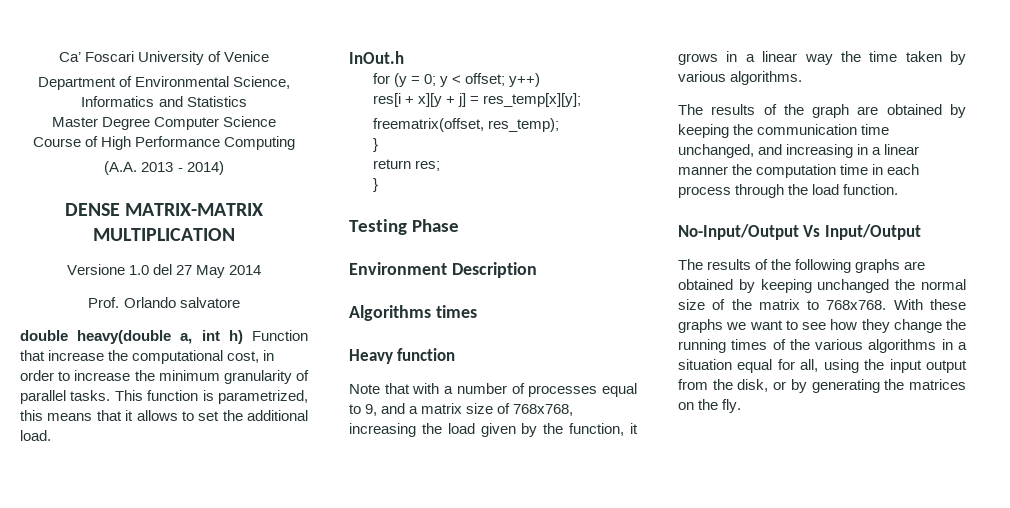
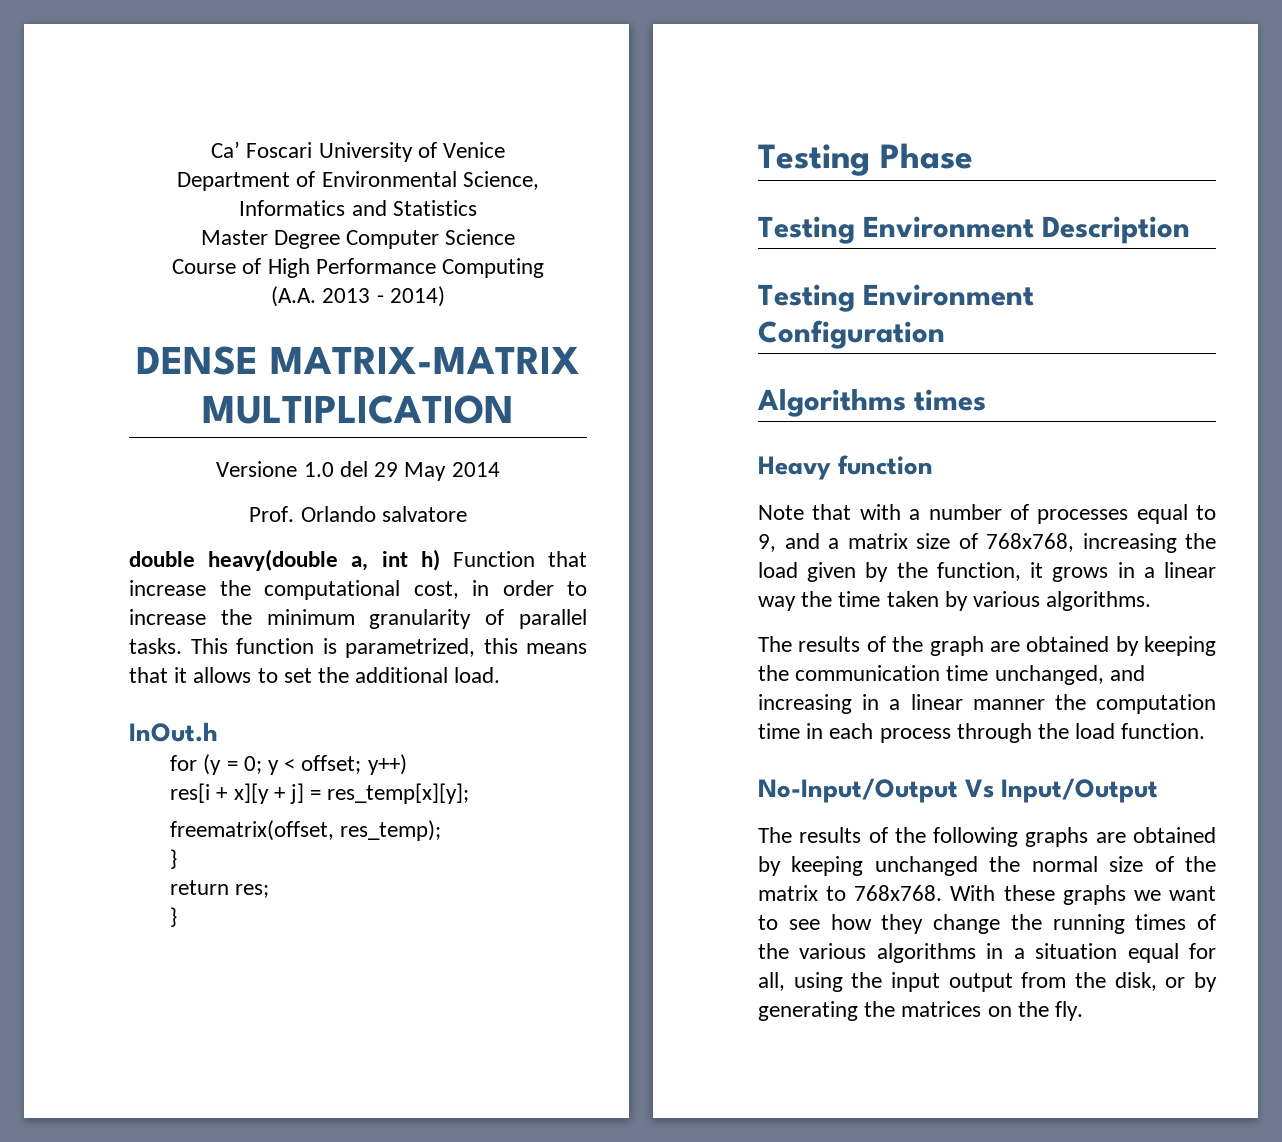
- Versione 1.0 del 27 May 2014
+ Versione 1.0 del 29 May 2014
- Environment Description
+ Testing Environment Description
+ Testing Environment Configuration

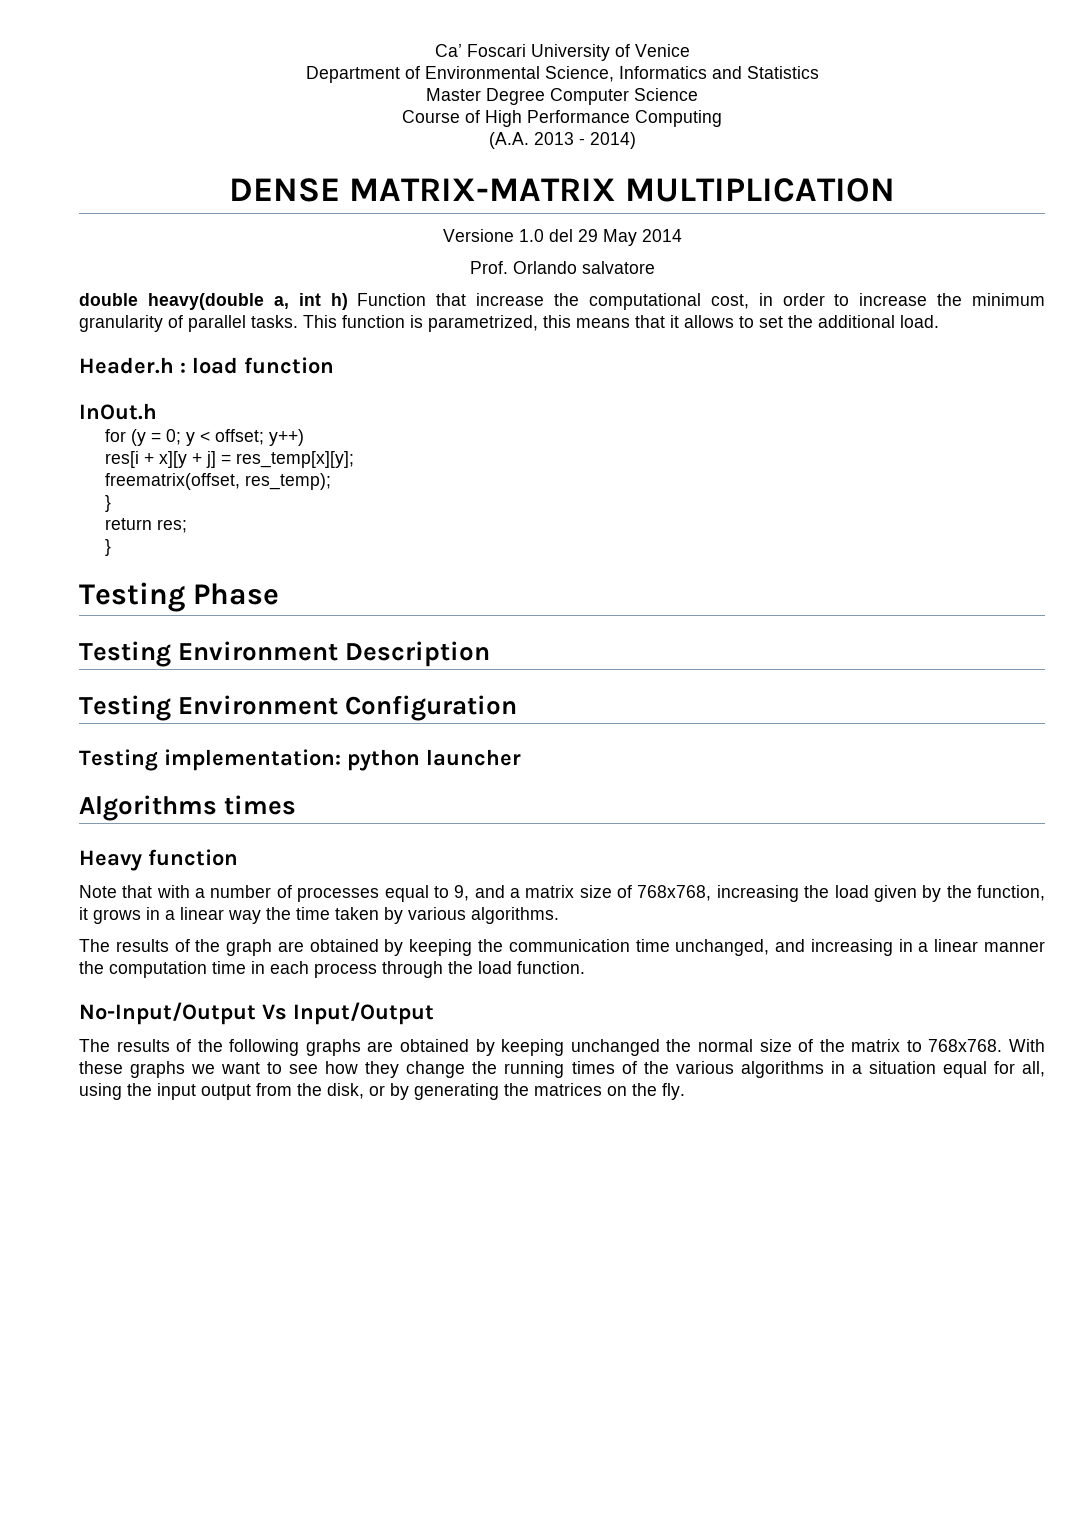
+ Header.h : load function
+ Testing implementation: python launcher

